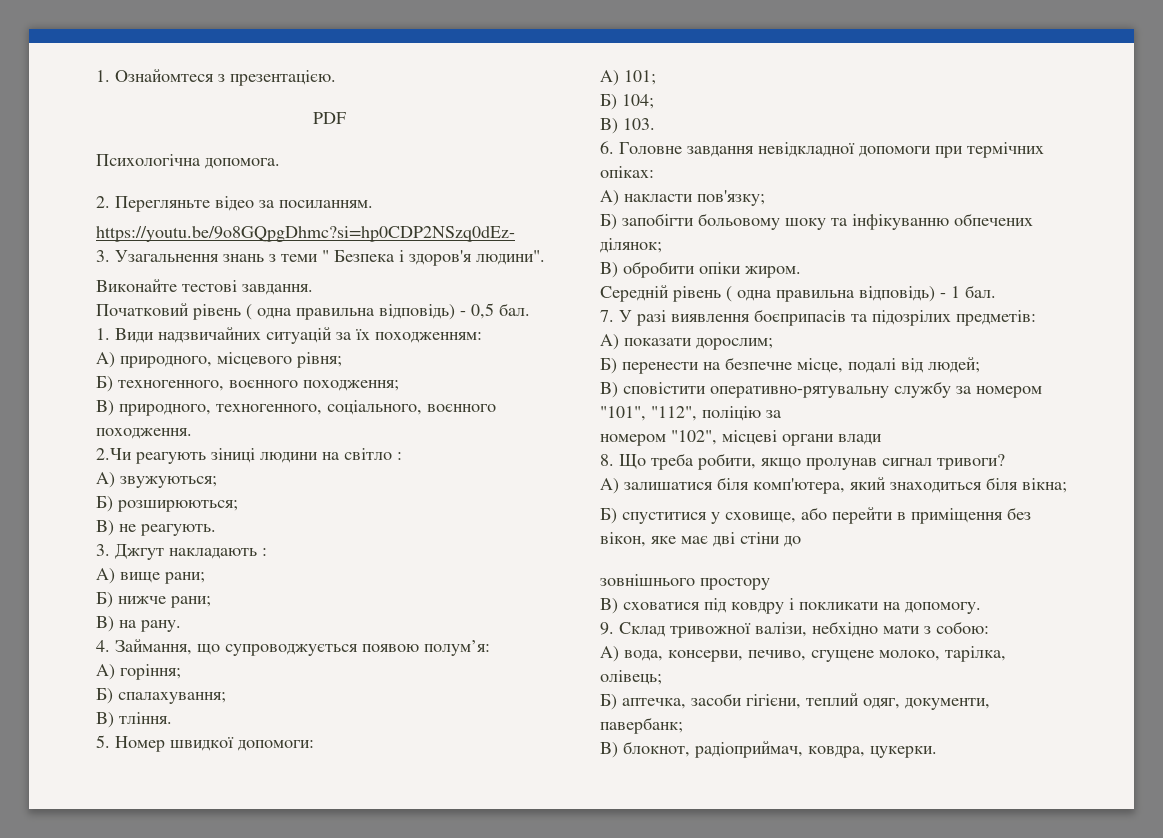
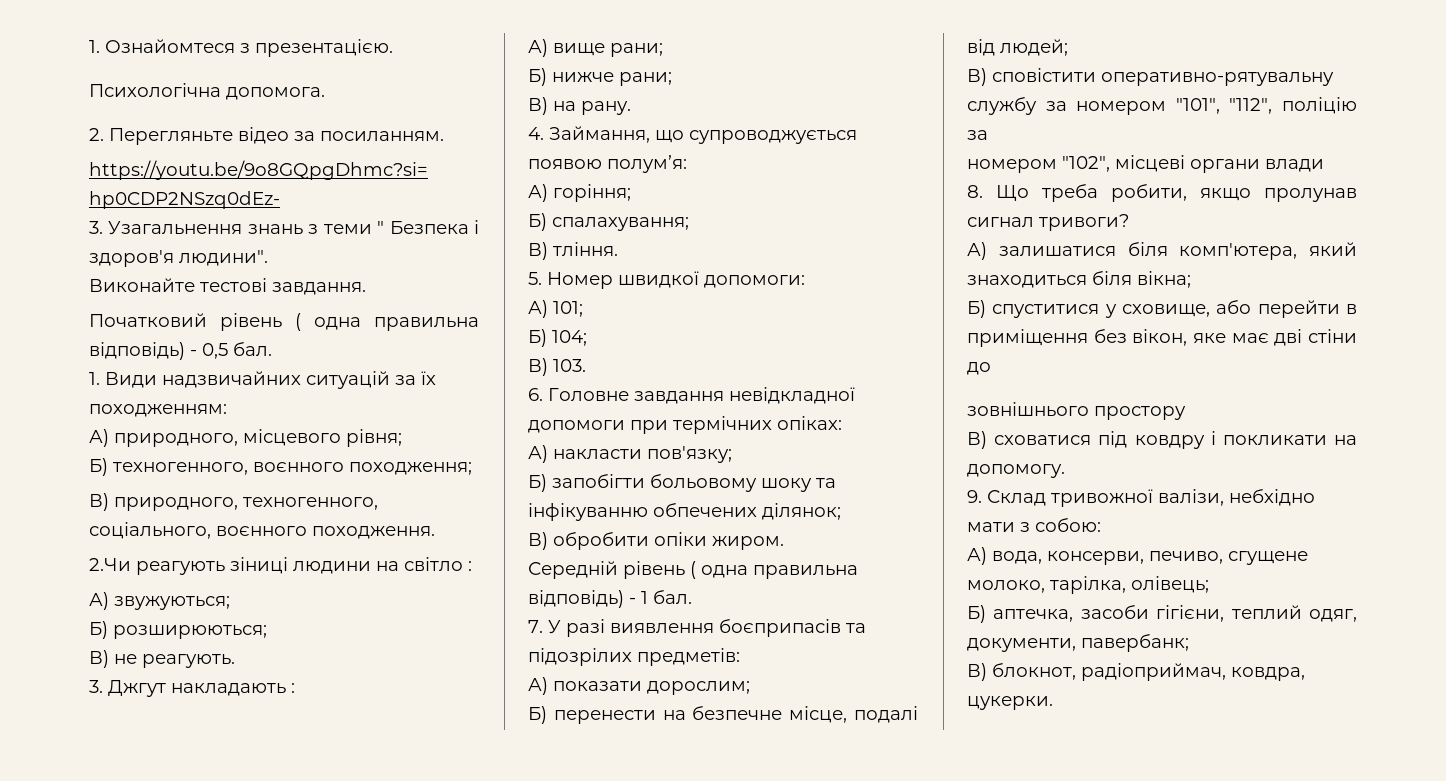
- PDF

